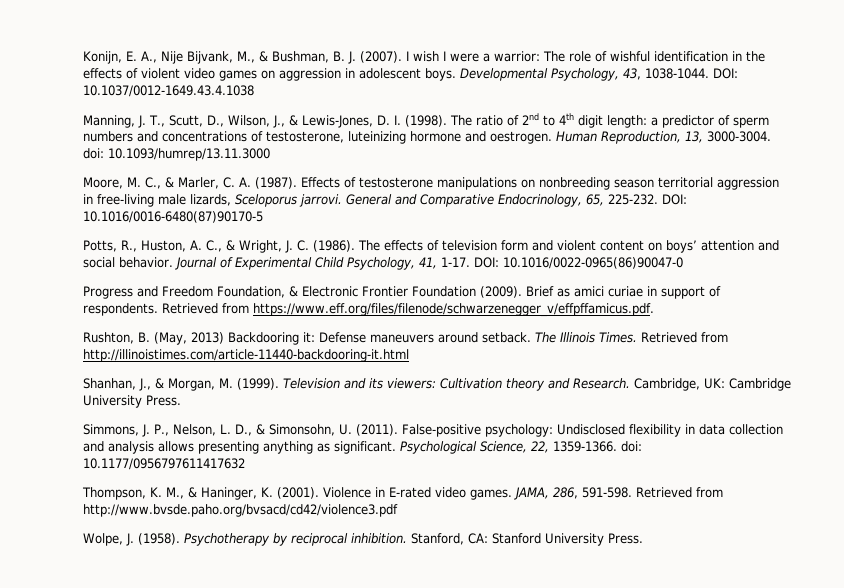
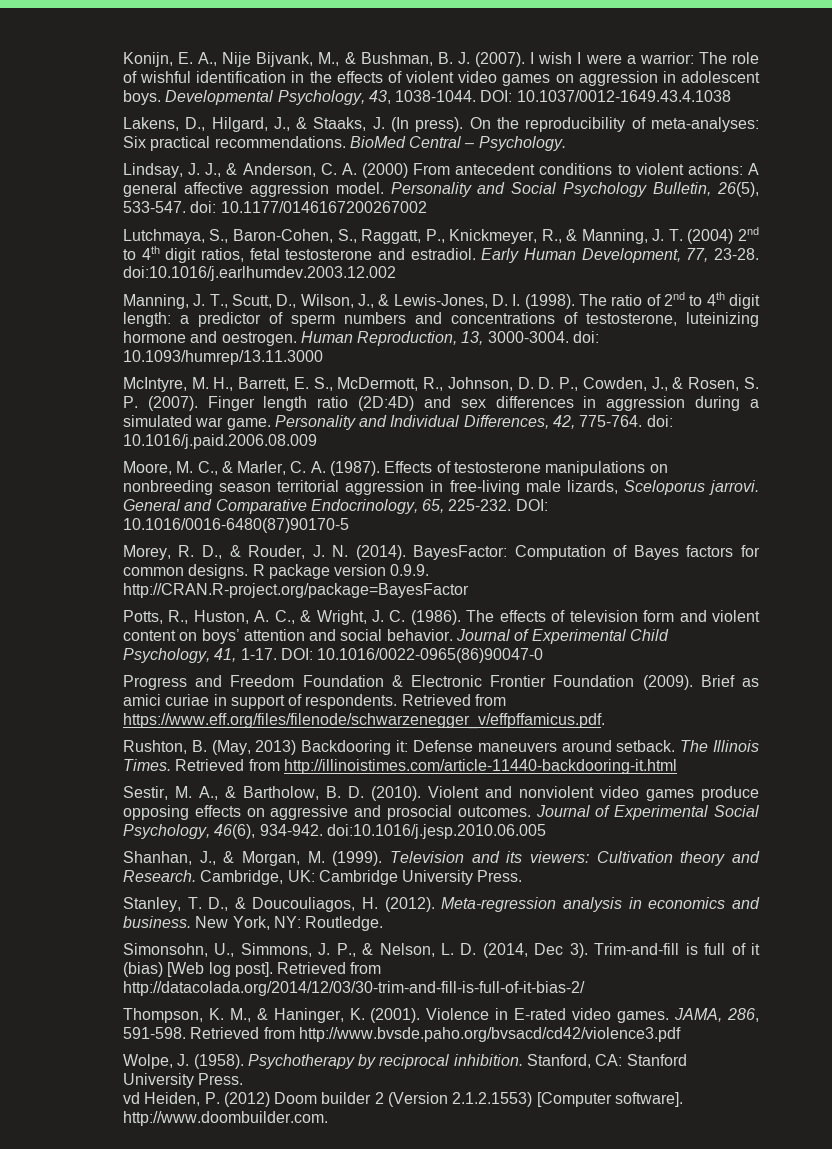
+ Lakens, D., Hilgard, J., & Staaks, J. (In press). On the reproducibility of meta-analyses: Six practical recommendations. BioMed Central – Psychology.
+ Lindsay, J. J., & Anderson, C. A. (2000) From antecedent conditions to violent actions: A general affective aggression model. Personality and Social Psychology Bulletin, 26(5), 533-547. doi: 10.1177/0146167200267002
+ Lutchmaya, S., Baron-Cohen, S., Raggatt, P., Knickmeyer, R., & Manning, J. T. (2004) 2nd to 4th digit ratios, fetal testosterone and estradiol. Early Human Development, 77, 23-28. doi:10.1016/j.earlhumdev.2003.12.002
+ McIntyre, M. H., Barrett, E. S., McDermott, R., Johnson, D. D. P., Cowden, J., & Rosen, S. P. (2007). Finger length ratio (2D:4D) and sex differences in aggression during a simulated war game. Personality and Individual Differences, 42, 775-764. doi: 10.1016/j.paid.2006.08.009
+ Morey, R. D., & Rouder, J. N. (2014). BayesFactor: Computation of Bayes factors for common designs. R package version 0.9.9. http://CRAN.R-project.org/package=BayesFactor
- Progress and Freedom Foundation, & Electronic Frontier Foundation (2009).
+ Progress and Freedom Foundation & Electronic Frontier Foundation (2009).
+ Sestir, M. A., & Bartholow, B. D. (2010). Violent and nonviolent video games produce opposing effects on aggressive and prosocial outcomes. Journal of Experimental Social Psychology, 46(6), 934-942. doi:10.1016/j.jesp.2010.06.005
- Simmons, J. P., Nelson, L. D., & Simonsohn, U. (2011). False-positive psychology: Undisclosed flexibility in data collection and analysis allows presenting anything as significant. Psychological Science, 22, 1359-1366. doi: 10.1177/0956797611417632
+ Stanley, T. D., & Doucouliagos, H. (2012). Meta-regression analysis in economics and business. New York, NY: Routledge.
+ Simonsohn, U., Simmons, J. P., & Nelson, L. D. (2014, Dec 3). Trim-and-fill is full of it (bias) [Web log post]. Retrieved from http://datacolada.org/2014/12/03/30-trim-and-fill-is-full-of-it-bias-2/
+ vd Heiden, P. (2012) Doom builder 2 (Version 2.1.2.1553) [Computer software]. http://www.doombuilder.com.

